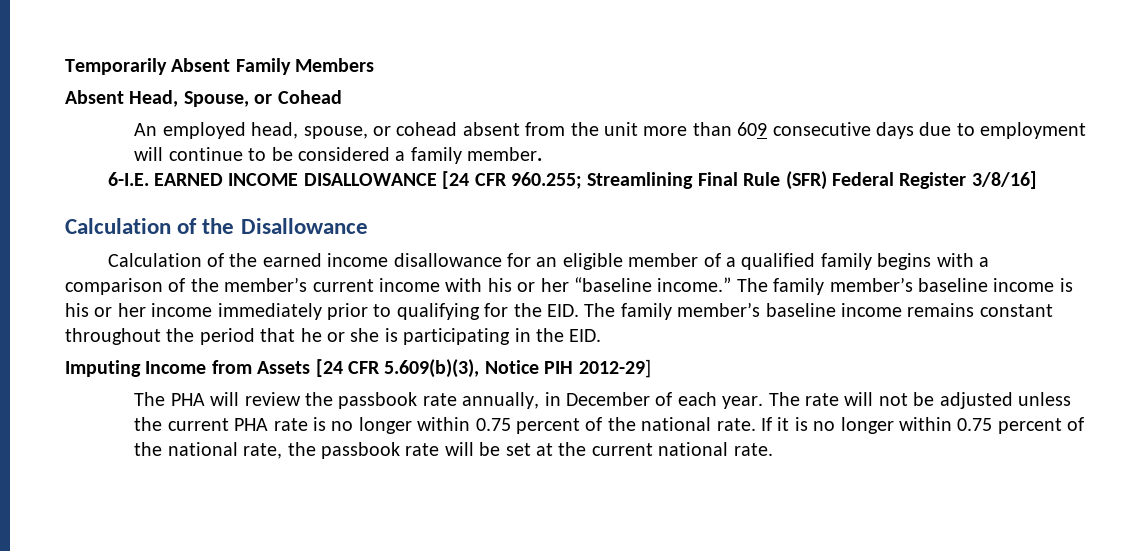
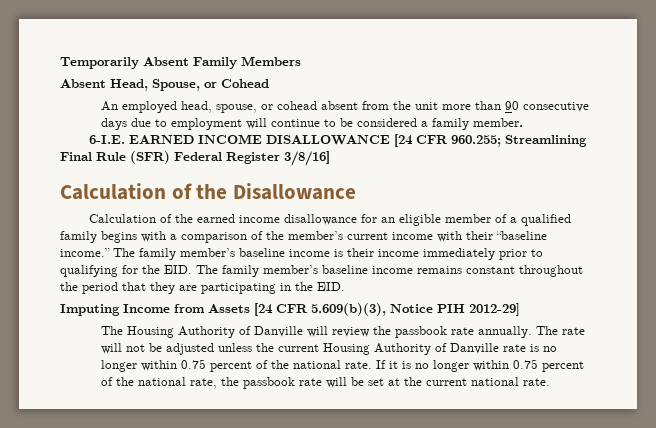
- An employed head, spouse, or cohead absent from the unit more than 609 consecutive days due to employment will continue to be considered a family member.
+ An employed head, spouse, or cohead absent from the unit more than 90 consecutive days due to employment will continue to be considered a family member.
- Calculation of the earned income disallowance for an eligible member of a qualified family begins with a comparison of the member’s current income with his or her “baseline income.”
+ Calculation of the earned income disallowance for an eligible member of a qualified family begins with a comparison of the member’s current income with their “baseline income.”
- The family member’s baseline income is his or her income immediately prior to qualifying for the EID. The family member’s baseline income remains constant throughout the period that he or she is participating in the EID.
+ The family member’s baseline income is their income immediately prior to qualifying for the EID. The family member’s baseline income remains constant throughout the period that they are participating in the EID.
- The PHA will review the passbook rate annually, in December of each year.
+ The Housing Authority of Danville will review the passbook rate annually.
- The rate will not be adjusted unless the current PHA rate is no longer within 0.75 percent of the national rate.
+ The rate will not be adjusted unless the current Housing Authority of Danville rate is no longer within 0.75 percent of the national rate.

